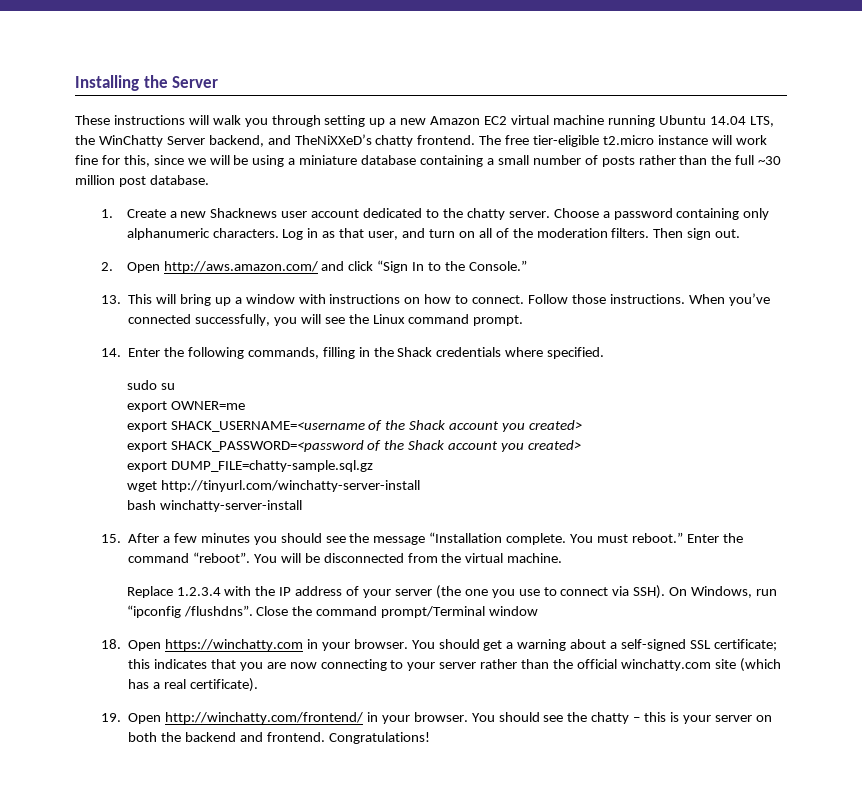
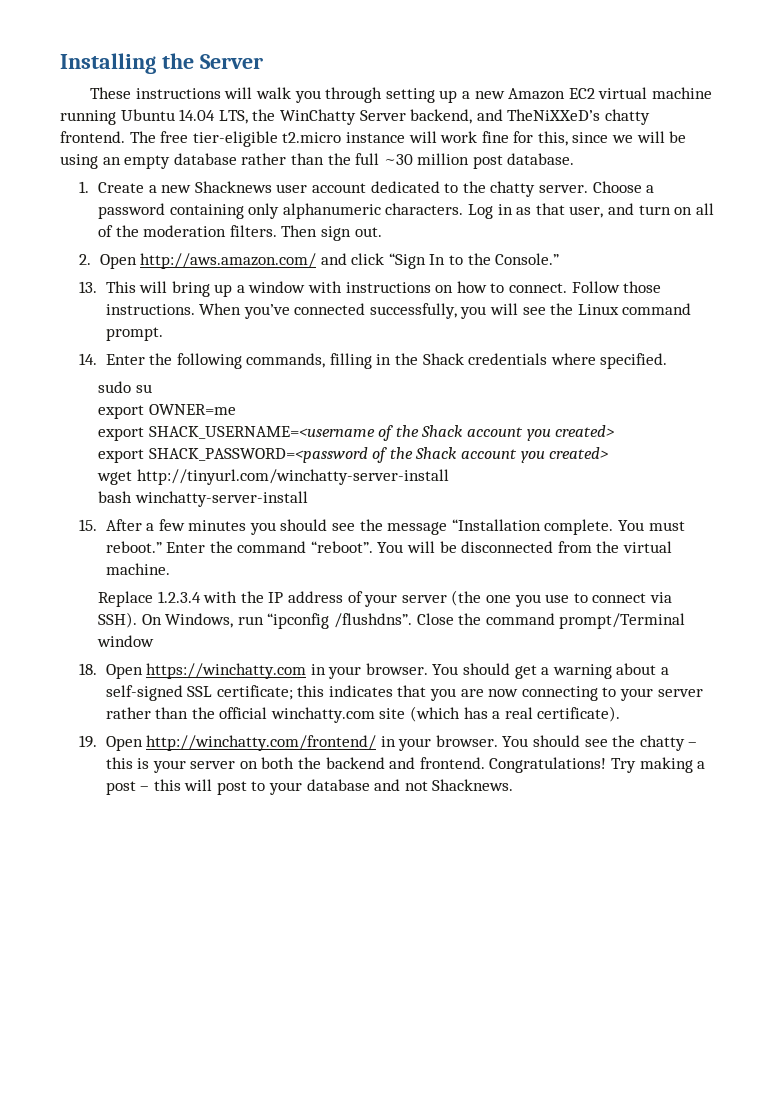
- The free tier-eligible t2.micro instance will work fine for this, since we will be using a miniature database containing a small number of posts rather than the full ~30 million post database.
+ The free tier-eligible t2.micro instance will work fine for this, since we will be using an empty database rather than the full ~30 million post database.
- export DUMP_FILE=chatty-sample.sql.gz
+ Try making a post – this will post to your database and not Shacknews.

